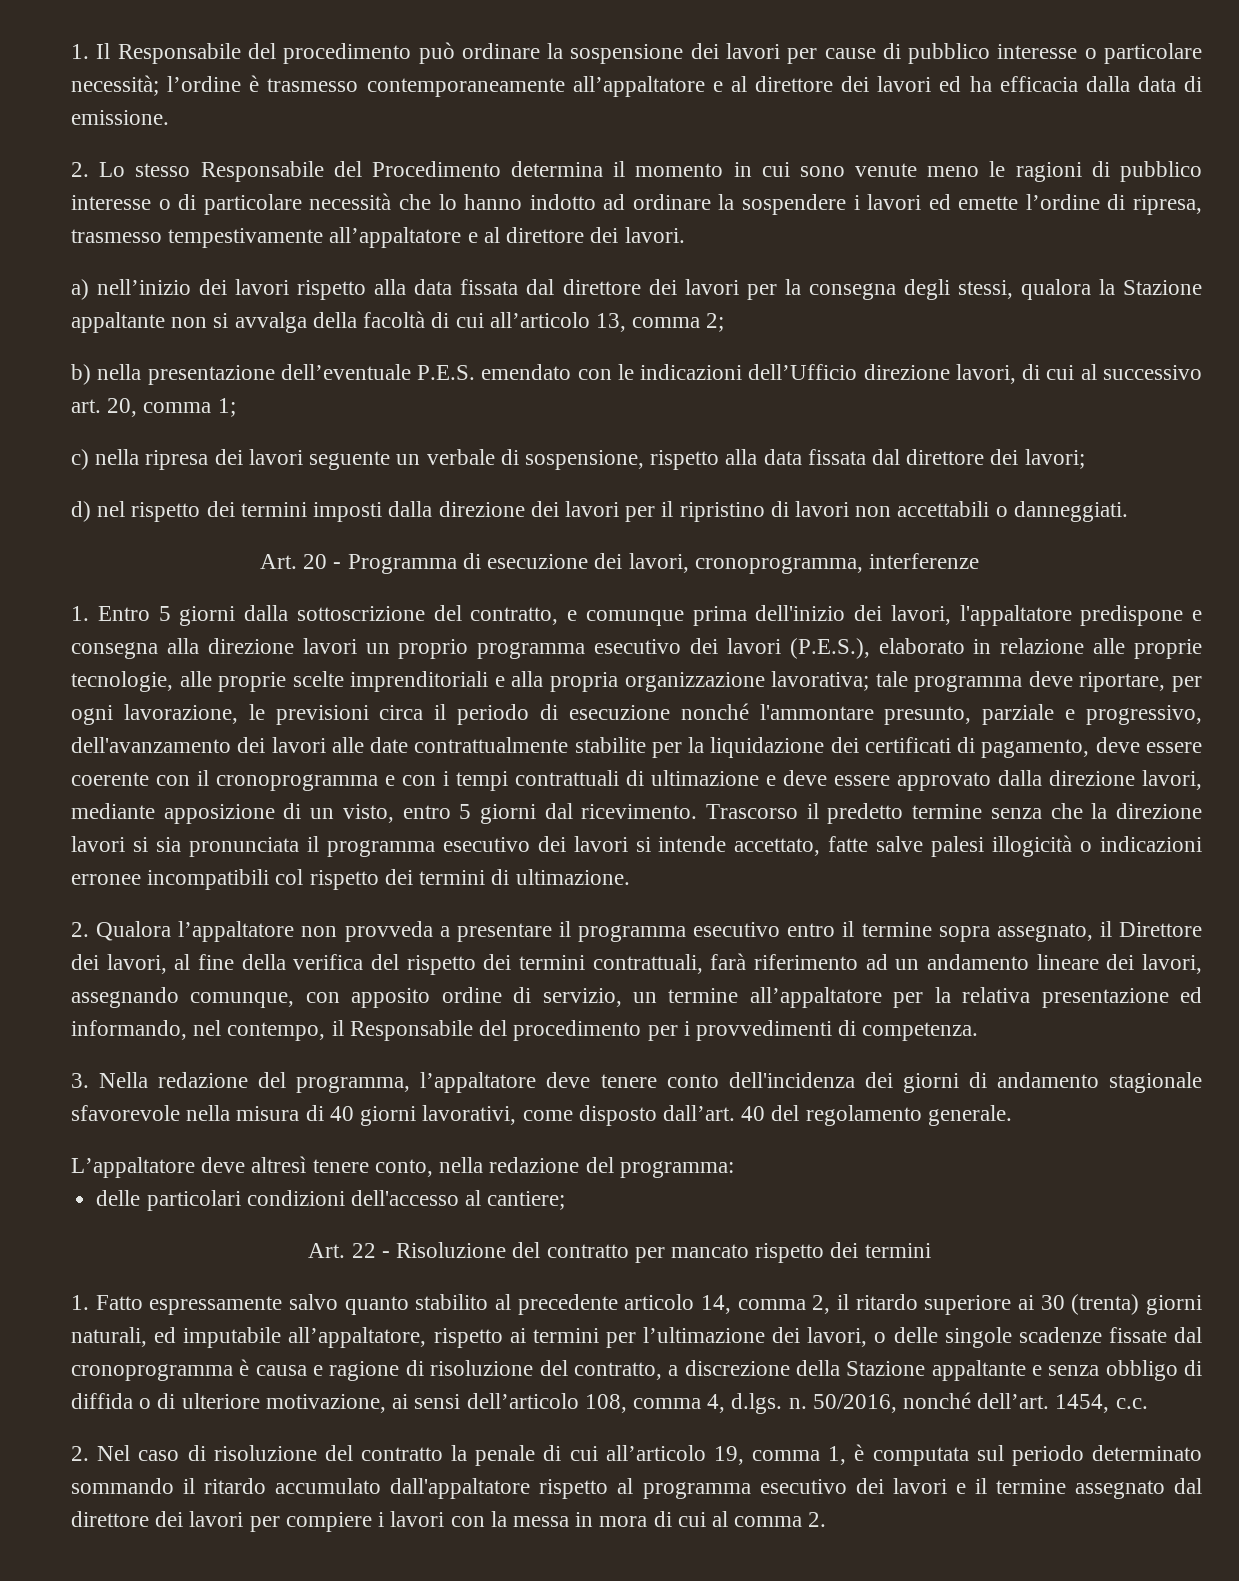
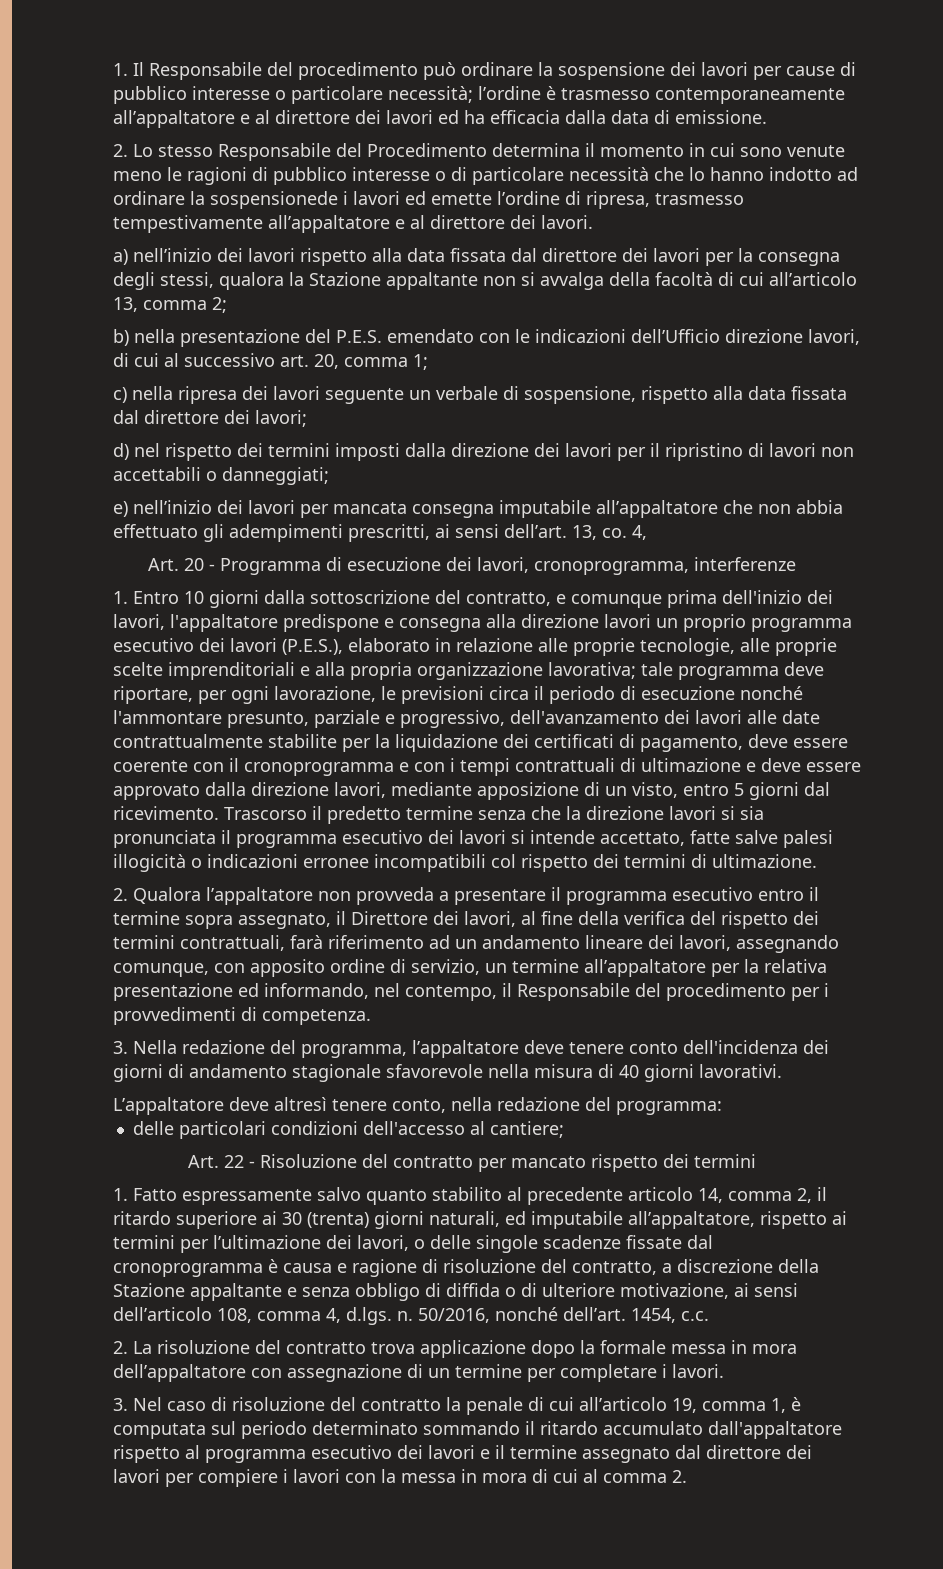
- 2. Lo stesso Responsabile del Procedimento determina il momento in cui sono venute meno le ragioni di pubblico interesse o di particolare necessità che lo hanno indotto ad ordinare la sospendere i lavori ed emette l’ordine di ripresa, trasmesso tempestivamente all’appaltatore e al direttore dei lavori.
+ 2. Lo stesso Responsabile del Procedimento determina il momento in cui sono venute meno le ragioni di pubblico interesse o di particolare necessità che lo hanno indotto ad ordinare la sospensionede i lavori ed emette l’ordine di ripresa, trasmesso tempestivamente all’appaltatore e al direttore dei lavori.
- b) nella presentazione dell’eventuale P.E.S. emendato con le indicazioni dell’Ufficio direzione lavori, di cui al successivo art. 20, comma 1;
+ b) nella presentazione del P.E.S. emendato con le indicazioni dell’Ufficio direzione lavori, di cui al successivo art. 20, comma 1;
- d) nel rispetto dei termini imposti dalla direzione dei lavori per il ripristino di lavori non accettabili o danneggiati.
+ d) nel rispetto dei termini imposti dalla direzione dei lavori per il ripristino di lavori non accettabili o danneggiati;
+ e) nell’inizio dei lavori per mancata consegna imputabile all’appaltatore che non abbia effettuato gli adempimenti prescritti, ai sensi dell’art. 13, co. 4,
- 1. Entro 5 giorni dalla sottoscrizione del contratto, e comunque prima dell'inizio dei lavori, l'appaltatore predispone e consegna alla direzione lavori un proprio programma esecutivo dei lavori (P.E.S.), elaborato in relazione alle proprie tecnologie, alle proprie scelte imprenditoriali e alla propria organizzazione lavorativa;
+ 1. Entro 10 giorni dalla sottoscrizione del contratto, e comunque prima dell'inizio dei lavori, l'appaltatore predispone e consegna alla direzione lavori un proprio programma esecutivo dei lavori (P.E.S.), elaborato in relazione alle proprie tecnologie, alle proprie scelte imprenditoriali e alla propria organizzazione lavorativa;
- 3. Nella redazione del programma, l’appaltatore deve tenere conto dell'incidenza dei giorni di andamento stagionale sfavorevole nella misura di 40 giorni lavorativi, come disposto dall’art. 40 del regolamento generale.
+ 3. Nella redazione del programma, l’appaltatore deve tenere conto dell'incidenza dei giorni di andamento stagionale sfavorevole nella misura di 40 giorni lavorativi.
- 2. Nel caso di risoluzione del contratto la penale di cui all’articolo 19, comma 1, è computata sul periodo determinato sommando il ritardo accumulato dall'appaltatore rispetto al programma esecutivo dei lavori e il termine assegnato dal direttore dei lavori per compiere i lavori con la messa in mora di cui al comma 2.
+ 2. La risoluzione del contratto trova applicazione dopo la formale messa in mora dell’appaltatore con assegnazione di un termine per completare i lavori.
+ 3. Nel caso di risoluzione del contratto la penale di cui all’articolo 19, comma 1, è computata sul periodo determinato sommando il ritardo accumulato dall'appaltatore rispetto al programma esecutivo dei lavori e il termine assegnato dal direttore dei lavori per compiere i lavori con la messa in mora di cui al comma 2.

